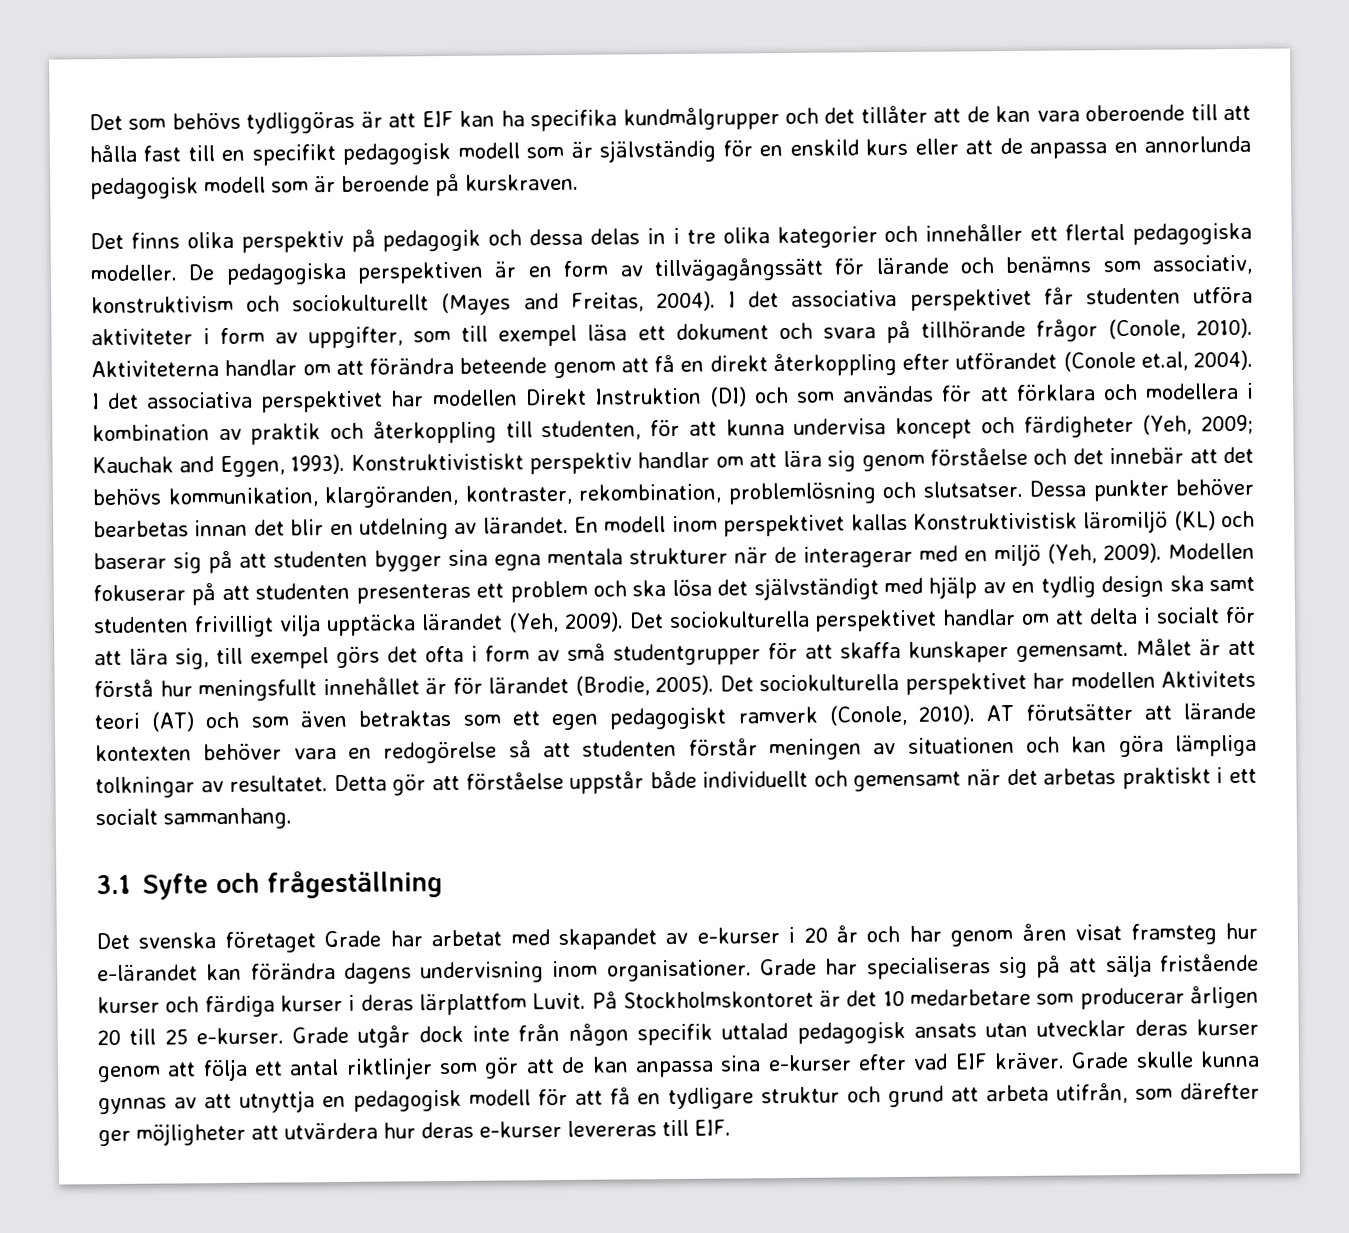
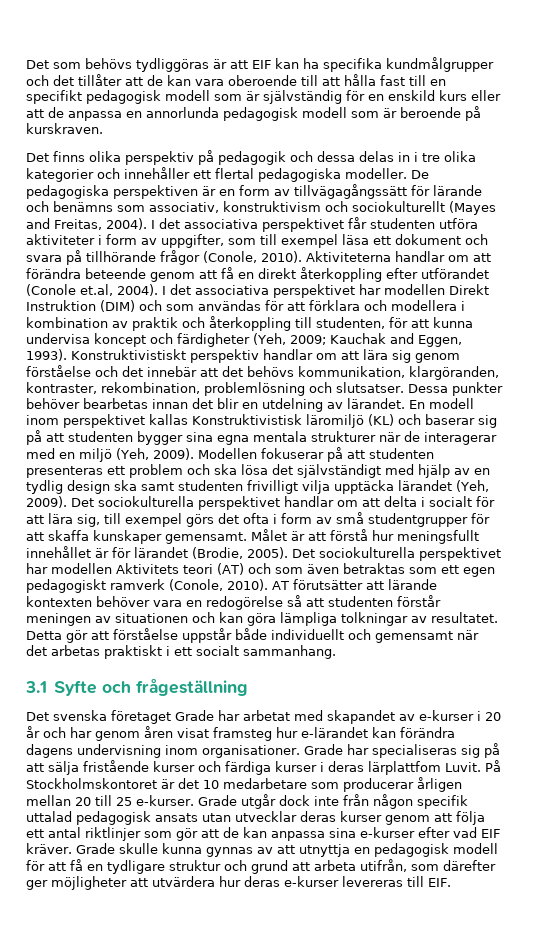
- I det associativa perspektivet har modellen Direkt Instruktion (DI) och som användas för att förklara och modellera i kombination av praktik och återkoppling till studenten, för att kunna undervisa koncept och färdigheter (Yeh, 2009; Kauchak and Eggen, 1993).
+ I det associativa perspektivet har modellen Direkt Instruktion (DIM) och som användas för att förklara och modellera i kombination av praktik och återkoppling till studenten, för att kunna undervisa koncept och färdigheter (Yeh, 2009; Kauchak and Eggen, 1993).
- På Stockholmskontoret är det 10 medarbetare som producerar årligen 20 till 25 e-kurser.
+ På Stockholmskontoret är det 10 medarbetare som producerar årligen mellan 20 till 25 e-kurser.

